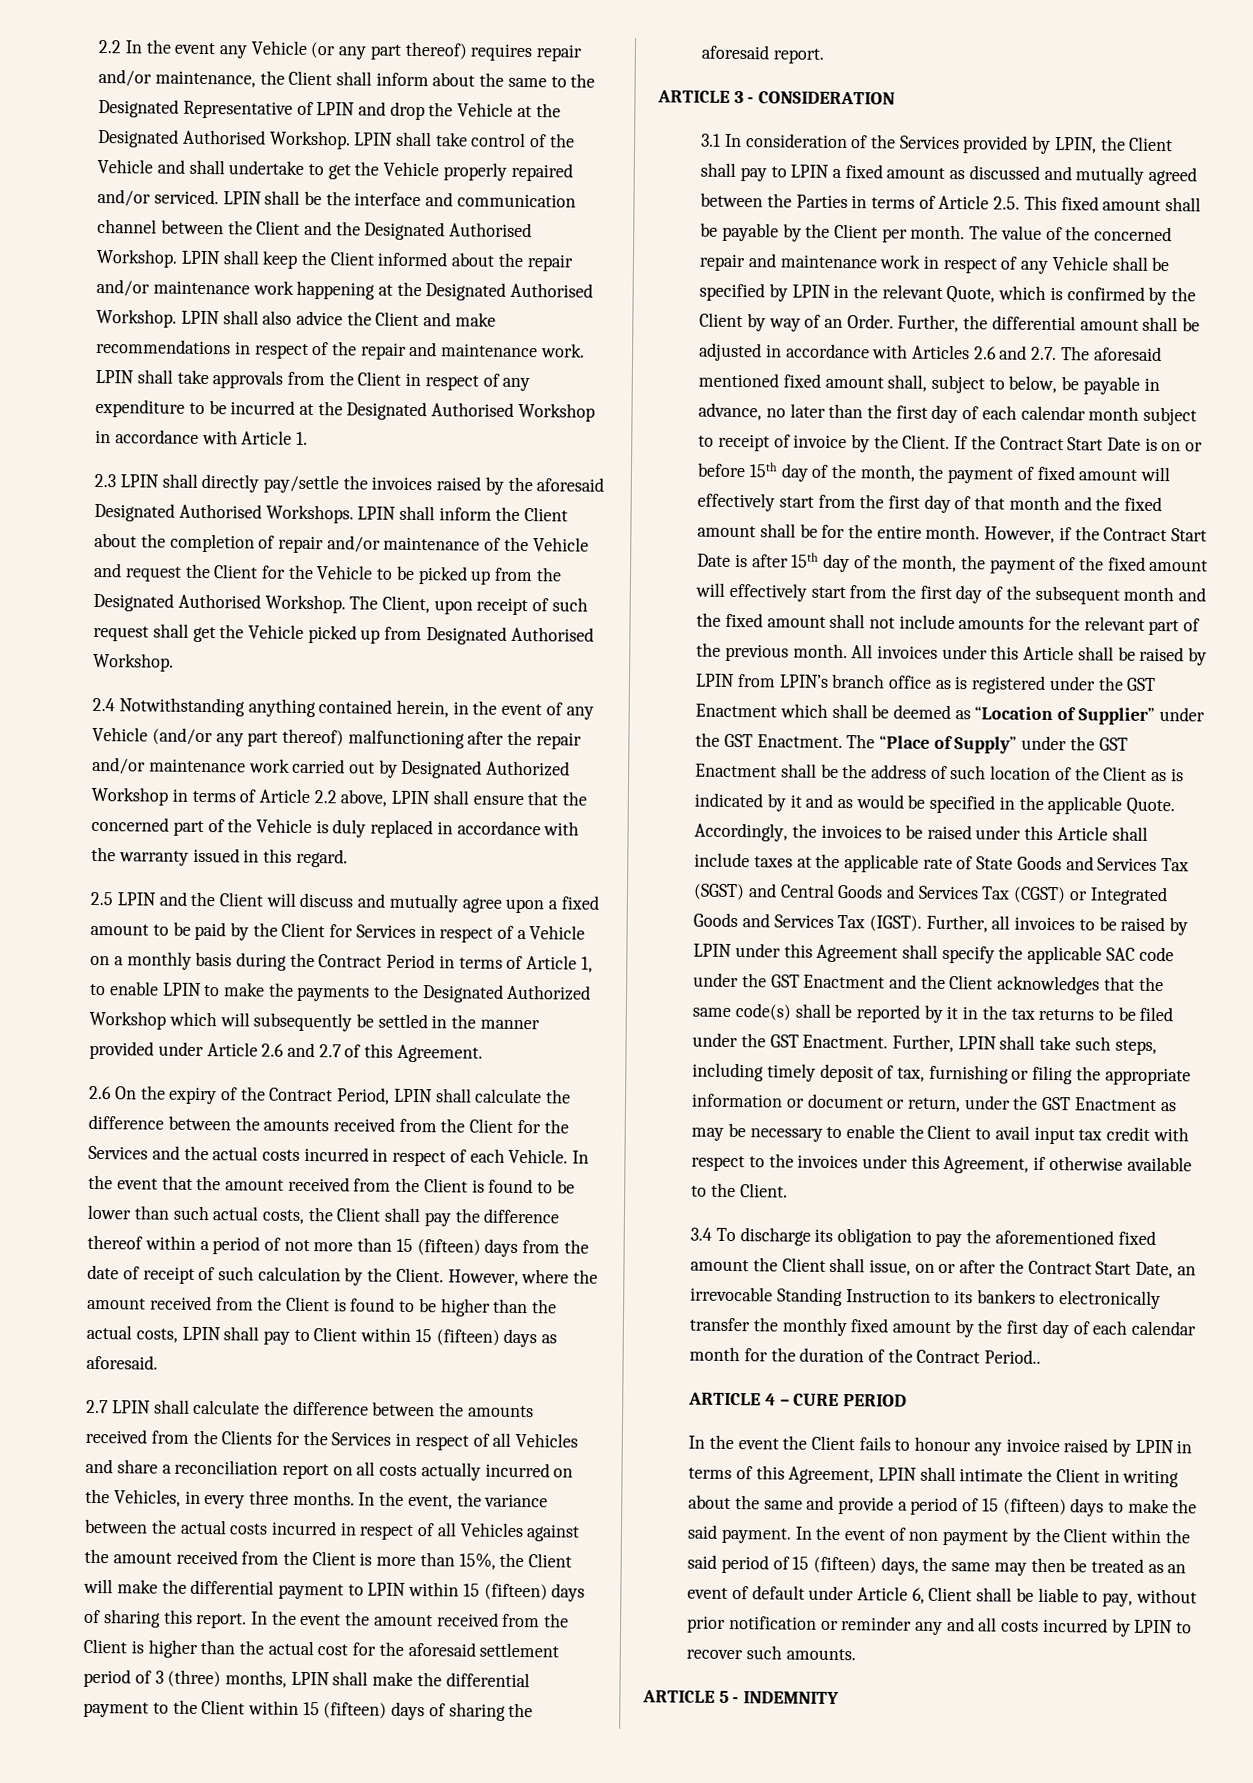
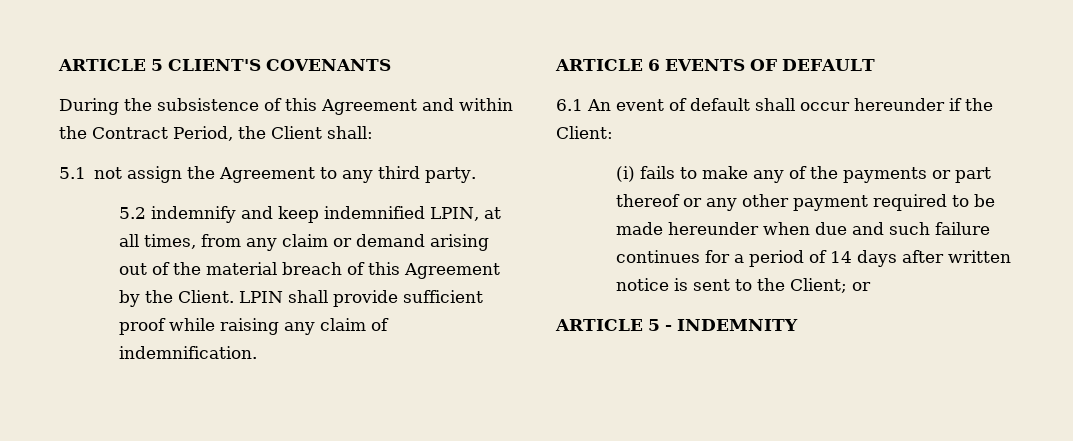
- 2.2 In the event any Vehicle (or any part thereof) requires repair and/or maintenance, the Client shall inform about the same to the Designated Representative of LPIN and drop the Vehicle at the Designated Authorised Workshop. LPIN shall take control of the Vehicle and shall undertake to get the Vehicle properly repaired and/or serviced. LPIN shall be the interface and communication channel between the Client and the Designated Authorised Workshop. LPIN shall keep the Client informed about the repair and/or maintenance work happening at the Designated Authorised Workshop. LPIN shall also advice the Client and make recommendations in respect of the repair and maintenance work. LPIN shall take approvals from the Client in respect of any expenditure to be incurred at the Designated Authorised Workshop in accordance with Article 1.
- 2.3 LPIN shall directly pay/settle the invoices raised by the aforesaid Designated Authorised Workshops. LPIN shall inform the Client about the completion of repair and/or maintenance of the Vehicle and request the Client for the Vehicle to be picked up from the Designated Authorised Workshop. The Client, upon receipt of such request shall get the Vehicle picked up from Designated Authorised Workshop.
- 2.4 Notwithstanding anything contained herein, in the event of any Vehicle (and/or any part thereof) malfunctioning after the repair and/or maintenance work carried out by Designated Authorized Workshop in terms of Article 2.2 above, LPIN shall ensure that the concerned part of the Vehicle is duly replaced in accordance with the warranty issued in this regard.
- 2.5 LPIN and the Client will discuss and mutually agree upon a fixed amount to be paid by the Client for Services in respect of a Vehicle on a monthly basis during the Contract Period in terms of Article 1, to enable LPIN to make the payments to the Designated Authorized Workshop which will subsequently be settled in the manner provided under Article 2.6 and 2.7 of this Agreement.
- 2.6 On the expiry of the Contract Period, LPIN shall calculate the difference between the amounts received from the Client for the Services and the actual costs incurred in respect of each Vehicle. In the event that the amount received from the Client is found to be lower than such actual costs, the Client shall pay the difference thereof within a period of not more than 15 (fifteen) days from the date of receipt of such calculation by the Client. However, where the amount received from the Client is found to be higher than the actual costs, LPIN shall pay to Client within 15 (fifteen) days as aforesaid.
- 2.7 LPIN shall calculate the difference between the amounts received from the Clients for the Services in respect of all Vehicles and share a reconciliation report on all costs actually incurred on the Vehicles, in every three months. In the event, the variance between the actual costs incurred in respect of all Vehicles against the amount received from the Client is more than 15%, the Client will make the differential payment to LPIN within 15 (fifteen) days of sharing this report. In the event the amount received from the Client is higher than the actual cost for the aforesaid settlement period of 3 (three) months, LPIN shall make the differential payment to the Client within 15 (fifteen) days of sharing the aforesaid report.
- ARTICLE 3 - CONSIDERATION
- 3.1 In consideration of the Services provided by LPIN, the Client shall pay to LPIN a fixed amount as discussed and mutually agreed between the Parties in terms of Article 2.5. This fixed amount shall be payable by the Client per month. The value of the concerned repair and maintenance work in respect of any Vehicle shall be specified by LPIN in the relevant Quote, which is confirmed by the Client by way of an Order. Further, the differential amount shall be adjusted in accordance with Articles 2.6 and 2.7. The aforesaid mentioned fixed amount shall, subject to below, be payable in advance, no later than the first day of each calendar month subject to receipt of invoice by the Client. If the Contract Start Date is on or before 15th day of the month, the payment of fixed amount will effectively start from the first day of that month and the fixed amount shall be for the entire month. However, if the Contract Start Date is after 15th day of the month, the payment of the fixed amount will effectively start from the first day of the subsequent month and the fixed amount shall not include amounts for the relevant part of the previous month. All invoices under this Article shall be raised by LPIN from LPIN’s branch office as is registered under the GST Enactment which shall be deemed as “Location of Supplier” under the GST Enactment. The “Place of Supply” under the GST Enactment shall be the address of such location of the Client as is indicated by it and as would be specified in the applicable Quote. Accordingly, the invoices to be raised under this Article shall include taxes at the applicable rate of State Goods and Services Tax (SGST) and Central Goods and Services Tax (CGST) or Integrated Goods and Services Tax (IGST). Further, all invoices to be raised by LPIN under this Agreement shall specify the applicable SAC code under the GST Enactment and the Client acknowledges that the same code(s) shall be reported by it in the tax returns to be filed under the GST Enactment. Further, LPIN shall take such steps, including timely deposit of tax, furnishing or filing the appropriate information or document or return, under the GST Enactment as may be necessary to enable the Client to avail input tax credit with respect to the invoices under this Agreement, if otherwise available to the Client.
- 3.4 To discharge its obligation to pay the aforementioned fixed amount the Client shall issue, on or after the Contract Start Date, an irrevocable Standing Instruction to its bankers to electronically transfer the monthly fixed amount by the first day of each calendar month for the duration of the Contract Period..
- ARTICLE 4 – CURE PERIOD
- In the event the Client fails to honour any invoice raised by LPIN in terms of this Agreement, LPIN shall intimate the Client in writing about the same and provide a period of 15 (fifteen) days to make the said payment. In the event of non payment by the Client within the said period of 15 (fifteen) days, the same may then be treated as an event of default under Article 6, Client shall be liable to pay, without prior notification or reminder any and all costs incurred by LPIN to recover such amounts.
+ ARTICLE 5 CLIENT'S COVENANTS
+ During the subsistence of this Agreement and within the Contract Period, the Client shall:
+ 5.1 not assign the Agreement to any third party.
+ 5.2 indemnify and keep indemnified LPIN, at all times, from any claim or demand arising out of the material breach of this Agreement by the Client. LPIN shall provide sufficient proof while raising any claim of indemnification.
+ ARTICLE 6 EVENTS OF DEFAULT
+ 6.1 An event of default shall occur hereunder if the Client:
+ (i) fails to make any of the payments or part thereof or any other payment required to be made hereunder when due and such failure continues for a period of 14 days after written notice is sent to the Client; or

